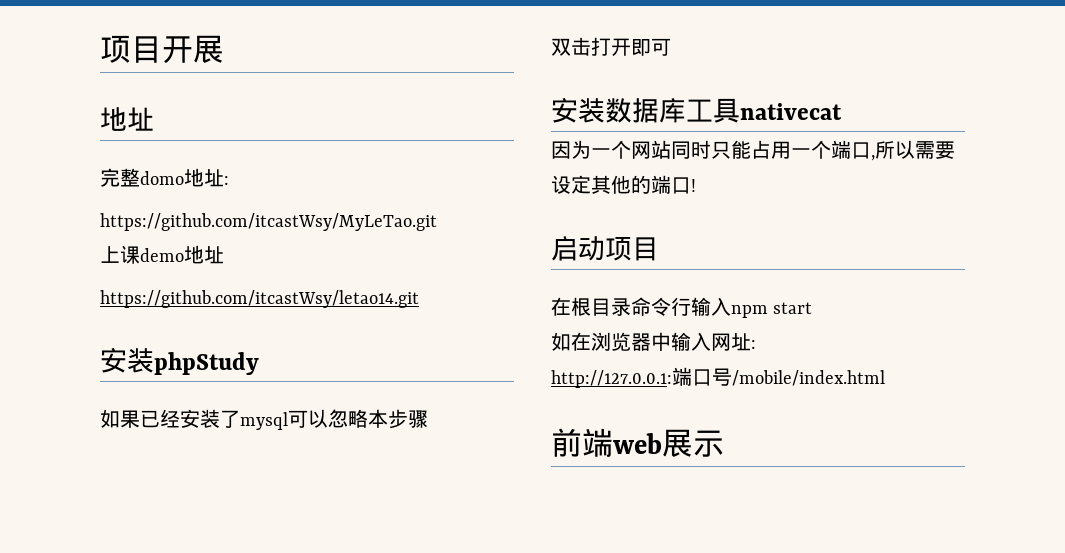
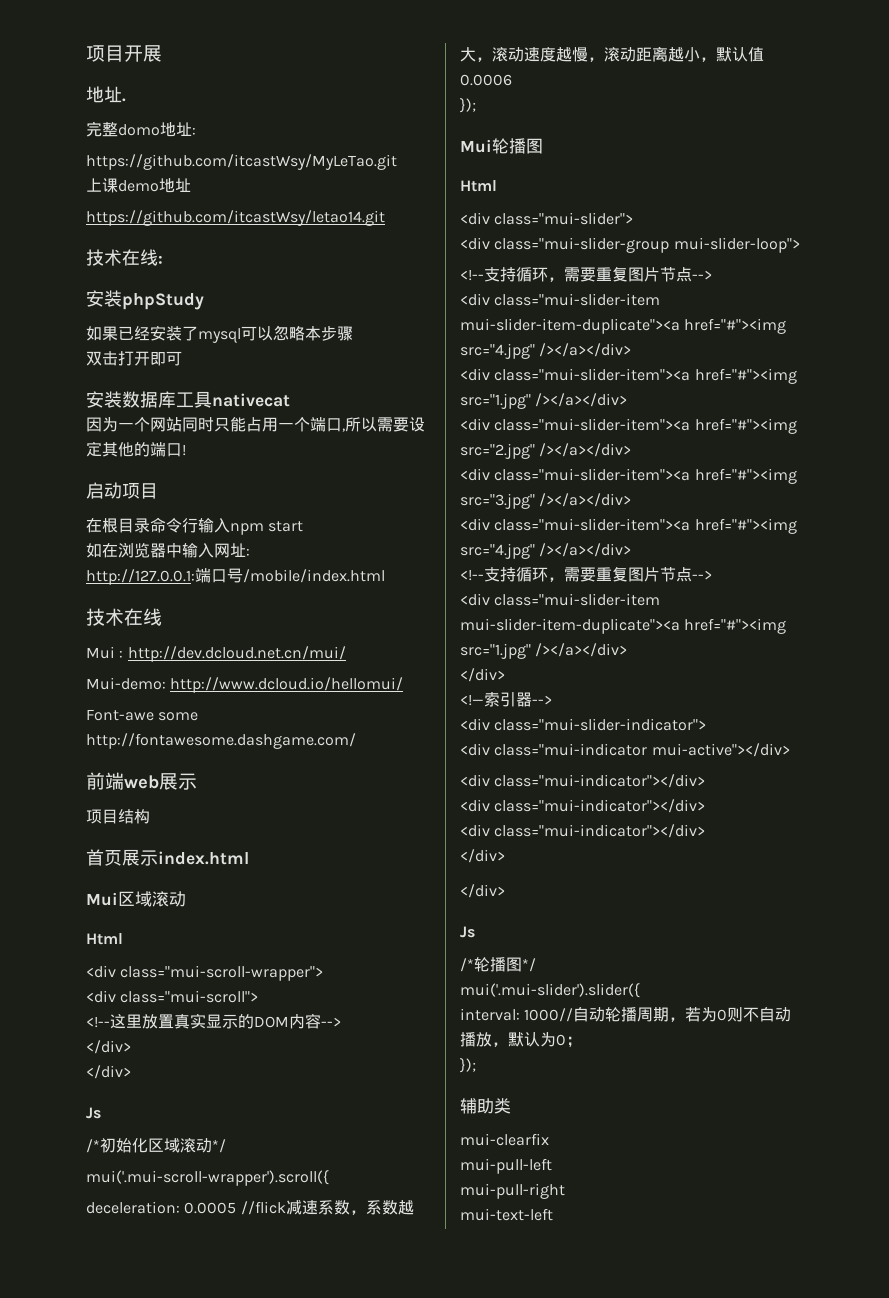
  项目开展
- 地址
+ 地址.
+ 技术在线:
  http://127.0.0.1:端口号/mobile/index.html
+ 技术在线
+ Mui : http://dev.dcloud.net.cn/mui/
+ Mui-demo: http://www.dcloud.io/hellomui/
+ Font-awe some http://fontawesome.dashgame.com/
  前端web展示
+ 项目结构
+ 首页展示index.html
+ Mui区域滚动
+ Html
+ <div class="mui-scroll-wrapper">
+ <div class="mui-scroll">
+ <!--这里放置真实显示的DOM内容-->
+ </div>
+ </div>
+ Js
+ /*初始化区域滚动*/
+ mui('.mui-scroll-wrapper').scroll({
+ deceleration: 0.0005 //flick减速系数，系数越大，滚动速度越慢，滚动距离越小，默认值0.0006
+ });
+ Mui轮播图
+ Html
+ <div class="mui-slider">
+ <div class="mui-slider-group mui-slider-loop">
+ <!--支持循环，需要重复图片节点-->
+ <div class="mui-slider-item mui-slider-item-duplicate"><a href="#"><img src="4.jpg" /></a></div>
+ <div class="mui-slider-item"><a href="#"><img src="1.jpg" /></a></div>
+ <div class="mui-slider-item"><a href="#"><img src="2.jpg" /></a></div>
+ <div class="mui-slider-item"><a href="#"><img src="3.jpg" /></a></div>
+ <div class="mui-slider-item"><a href="#"><img src="4.jpg" /></a></div>
+ <!--支持循环，需要重复图片节点-->
+ <div class="mui-slider-item mui-slider-item-duplicate"><a href="#"><img src="1.jpg" /></a></div>
+ </div>
+ <!—索引器-->
+ <div class="mui-slider-indicator">
+ <div class="mui-indicator mui-active"></div>
+ <div class="mui-indicator"></div>
+ <div class="mui-indicator"></div>
+ <div class="mui-indicator"></div>
+ </div>
+ </div>
+ Js
+ /*轮播图*/
+ mui('.mui-slider').slider({
+ interval: 1000//自动轮播周期，若为0则不自动播放，默认为0；
+ });
+ 辅助类
+ mui-clearfix
+ mui-pull-left
+ mui-pull-right
+ mui-text-left

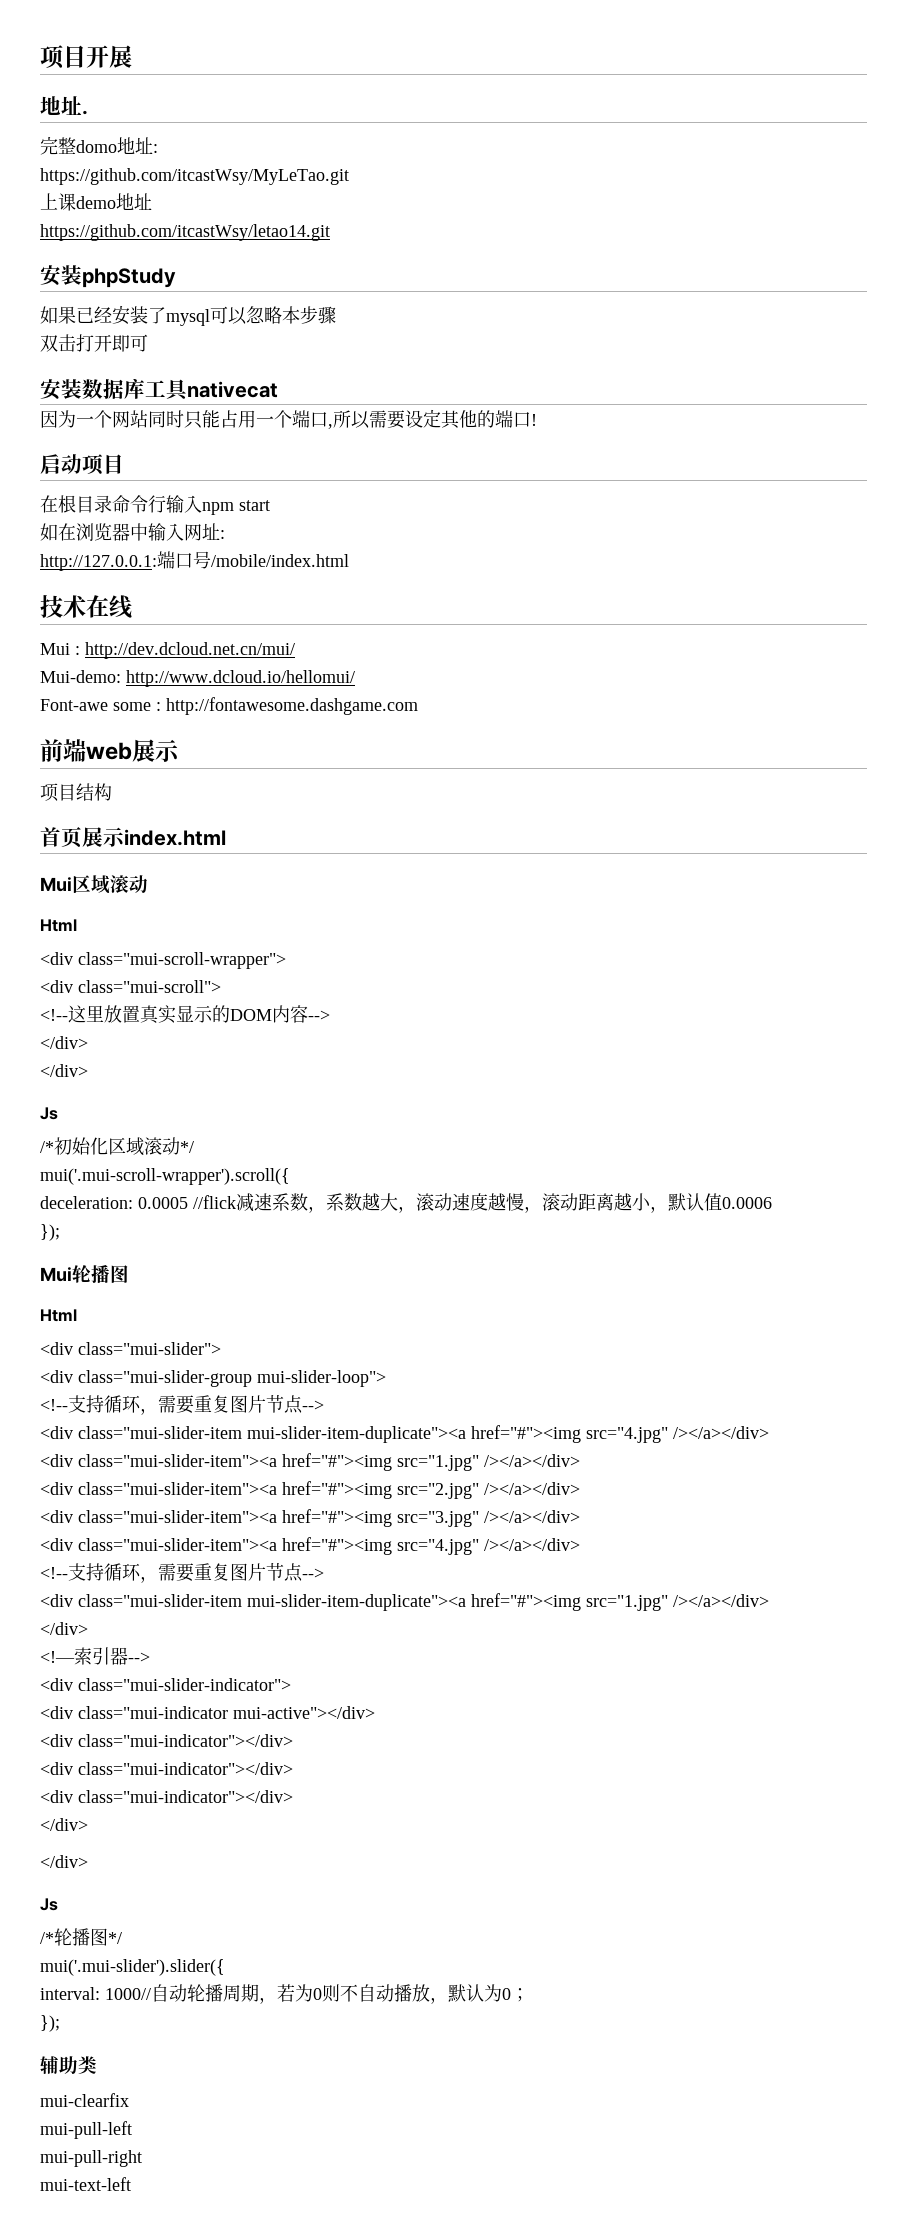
- 技术在线:
- Font-awe some http://fontawesome.dashgame.com/
+ Font-awe some : http://fontawesome.dashgame.com

